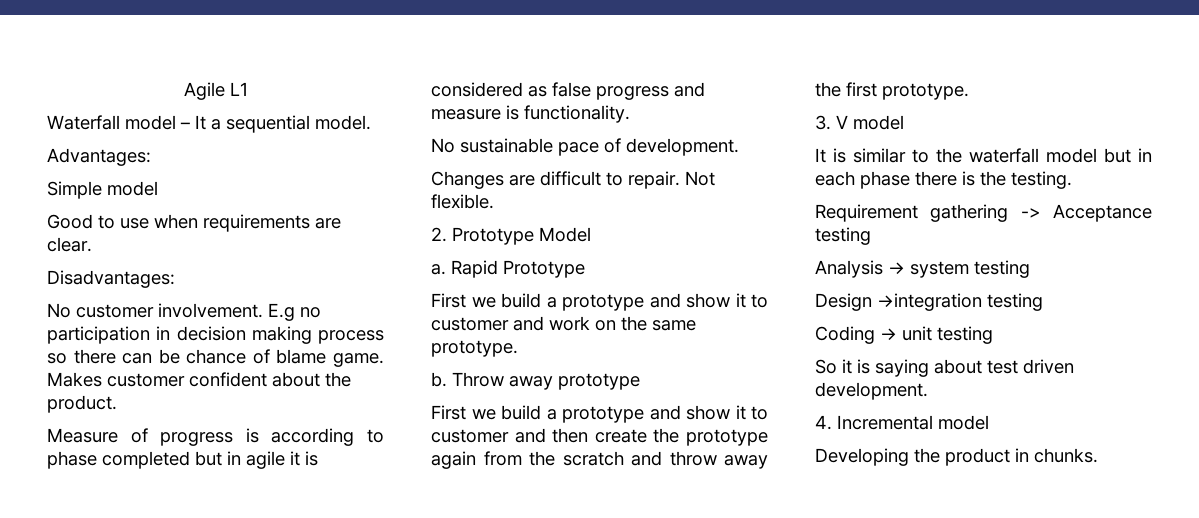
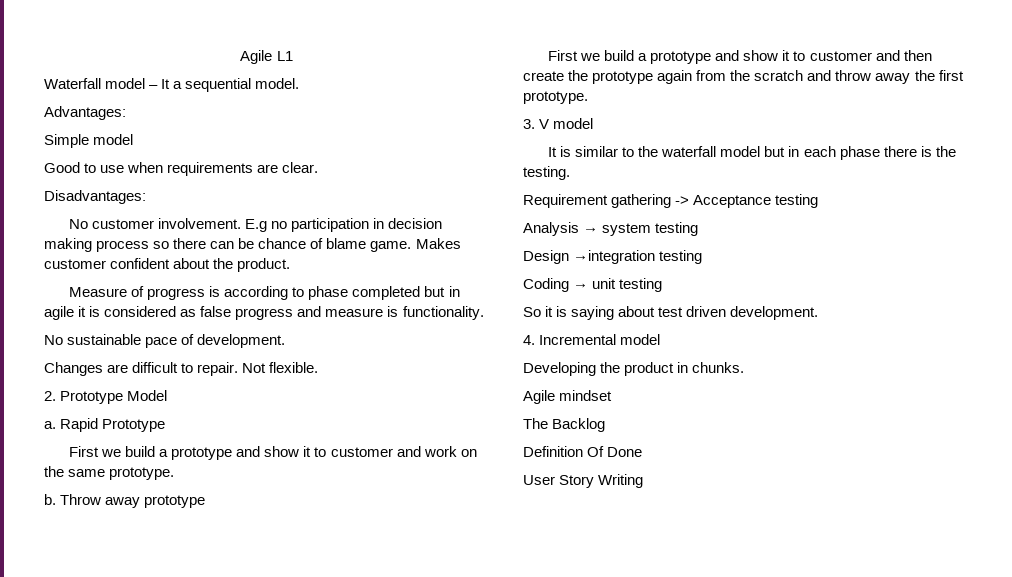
+ Agile mindset
+ The Backlog
+ Definition Of Done
+ User Story Writing

